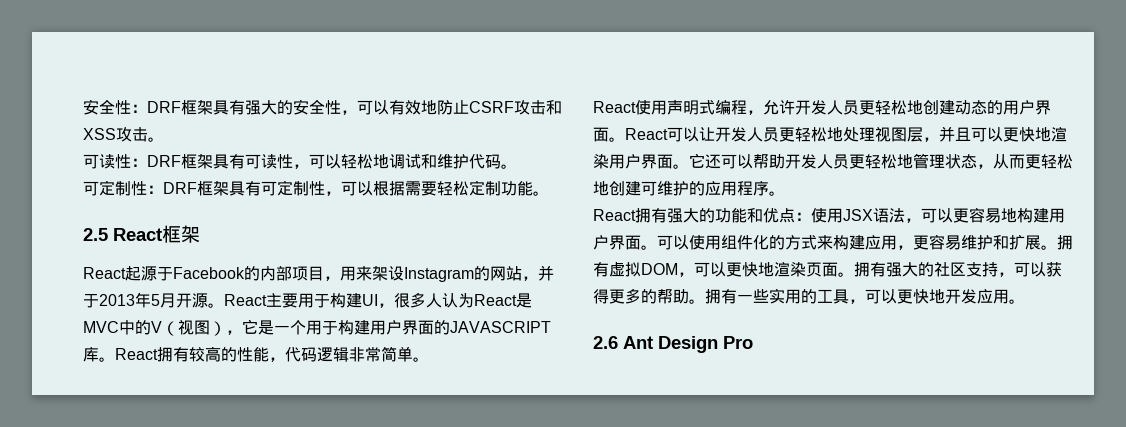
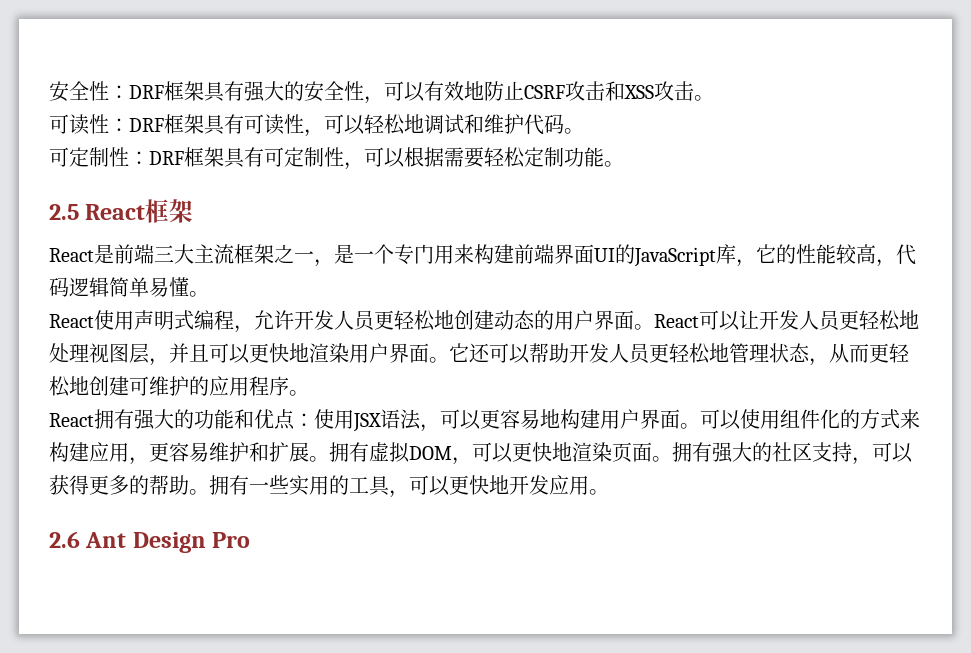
- React起源于Facebook的内部项目，用来架设Instagram的网站，并于2013年5月开源。React主要用于构建UI，很多人认为React是MVC中的V（视图），它是一个用于构建用户界面的JAVASCRIPT库。React拥有较高的性能，代码逻辑非常简单。
+ React是前端三大主流框架之一，是一个专门用来构建前端界面UI的JavaScript库，它的性能较高，代码逻辑简单易懂。

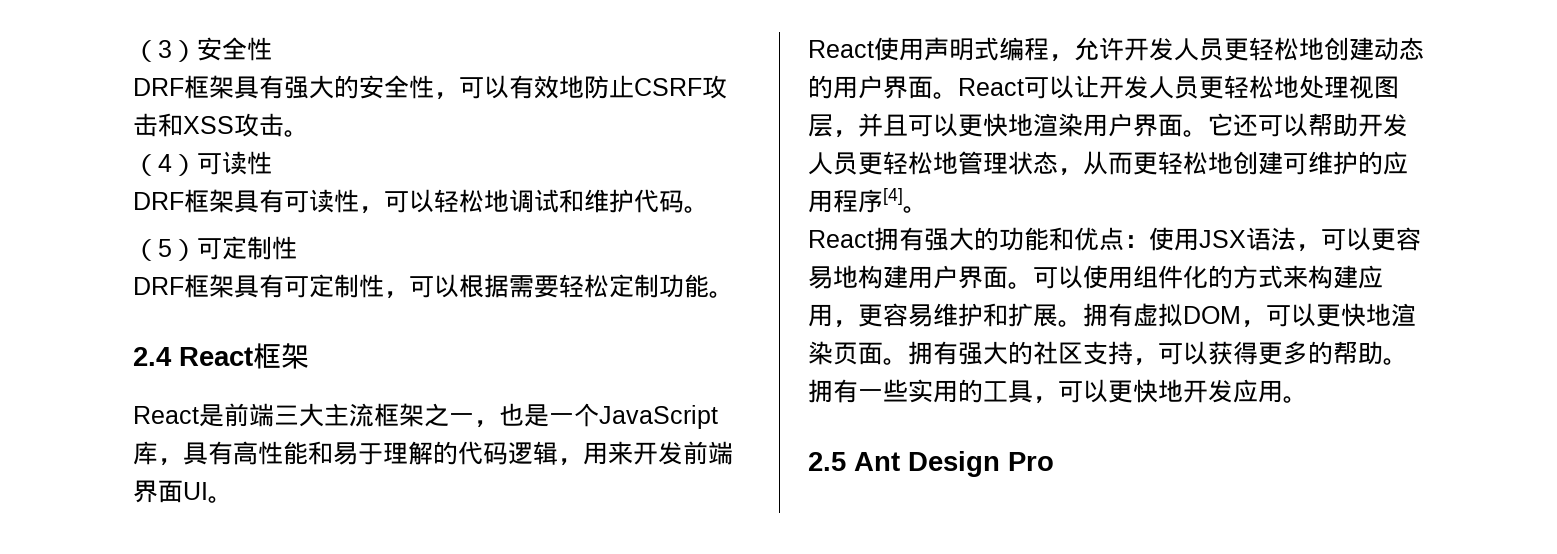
- 安全性：DRF框架具有强大的安全性，可以有效地防止CSRF攻击和XSS攻击。
+ （3）安全性
+ DRF框架具有强大的安全性，可以有效地防止CSRF攻击和XSS攻击。
- 可读性：DRF框架具有可读性，可以轻松地调试和维护代码。
+ （4）可读性
+ DRF框架具有可读性，可以轻松地调试和维护代码。
- 可定制性：DRF框架具有可定制性，可以根据需要轻松定制功能。
+ （5）可定制性
+ DRF框架具有可定制性，可以根据需要轻松定制功能。
- 2.5 React框架
+ 2.4 React框架
- React是前端三大主流框架之一，是一个专门用来构建前端界面UI的JavaScript库，它的性能较高，代码逻辑简单易懂。
+ React是前端三大主流框架之一，也是一个JavaScript库，具有高性能和易于理解的代码逻辑，用来开发前端界面UI。
- 它还可以帮助开发人员更轻松地管理状态，从而更轻松地创建可维护的应用程序。
+ 它还可以帮助开发人员更轻松地管理状态，从而更轻松地创建可维护的应用程序[4]。
- 2.6 Ant Design Pro
+ 2.5 Ant Design Pro

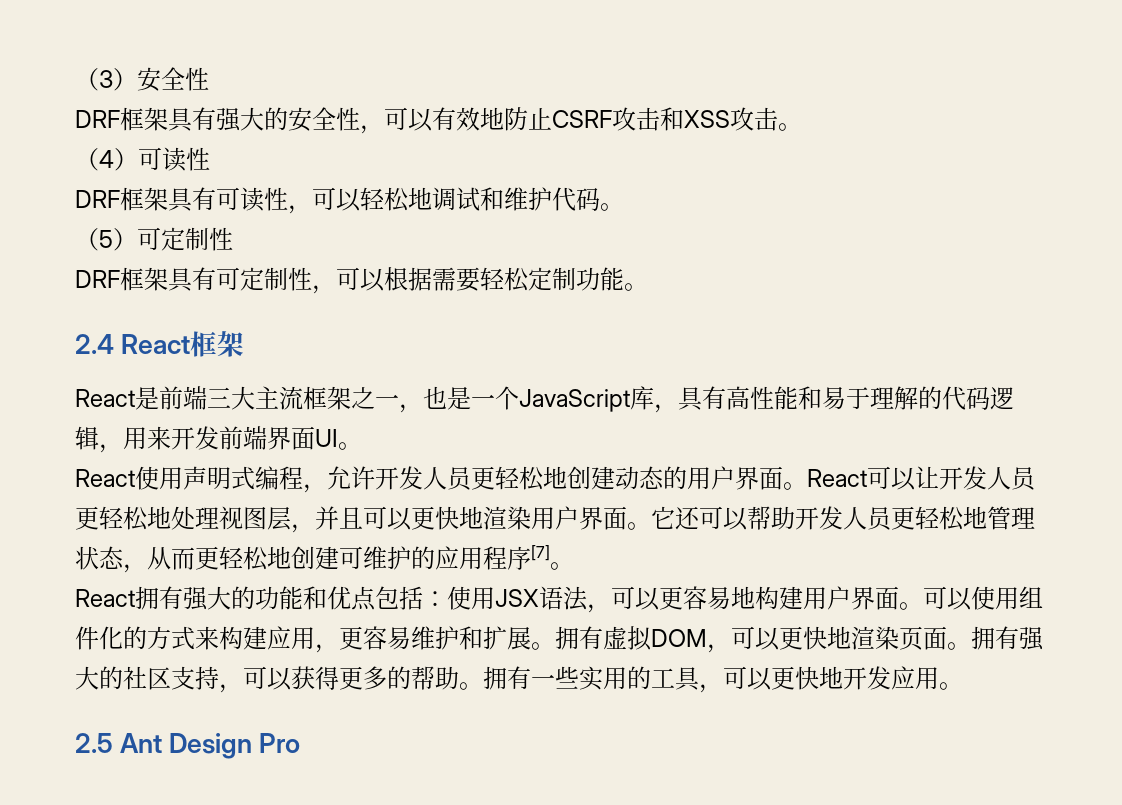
- 它还可以帮助开发人员更轻松地管理状态，从而更轻松地创建可维护的应用程序[4]。
+ 它还可以帮助开发人员更轻松地管理状态，从而更轻松地创建可维护的应用程序[7]。
- React拥有强大的功能和优点：使用JSX语法，可以更容易地构建用户界面。
+ React拥有强大的功能和优点包括：使用JSX语法，可以更容易地构建用户界面。

